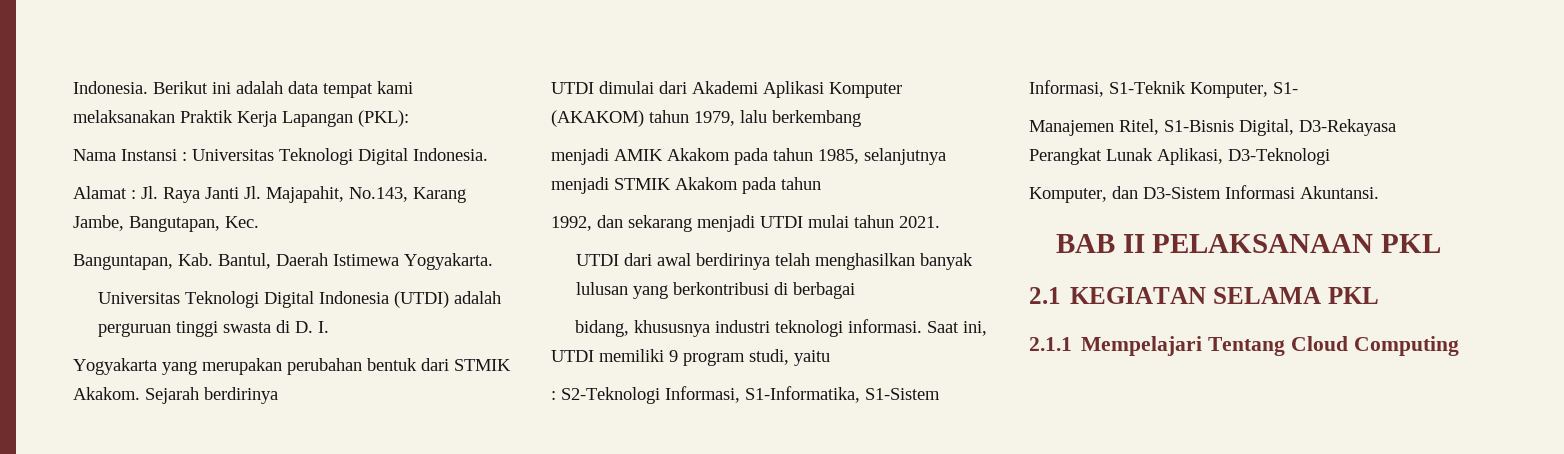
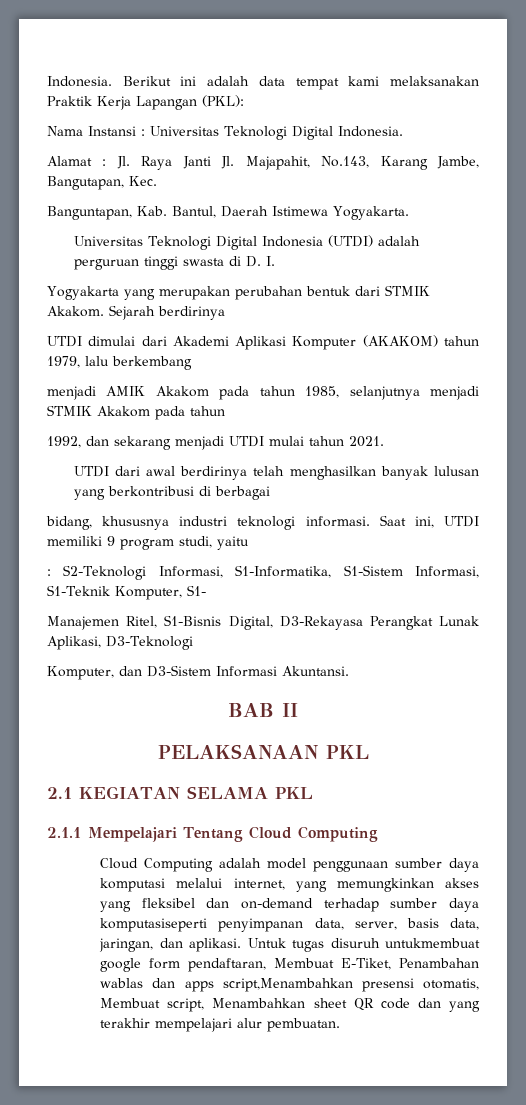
- BAB II PELAKSANAAN PKL
+ BAB II
+ PELAKSANAAN PKL
+ Cloud Computing adalah model penggunaan sumber daya komputasi melalui internet, yang memungkinkan akses yang fleksibel dan on-demand terhadap sumber daya komputasiseperti penyimpanan data, server, basis data, jaringan, dan aplikasi. Untuk tugas disuruh untukmembuat google form pendaftaran, Membuat E-Tiket, Penambahan wablas dan apps script,Menambahkan presensi otomatis, Membuat script, Menambahkan sheet QR code dan yang terakhir mempelajari alur pembuatan.

